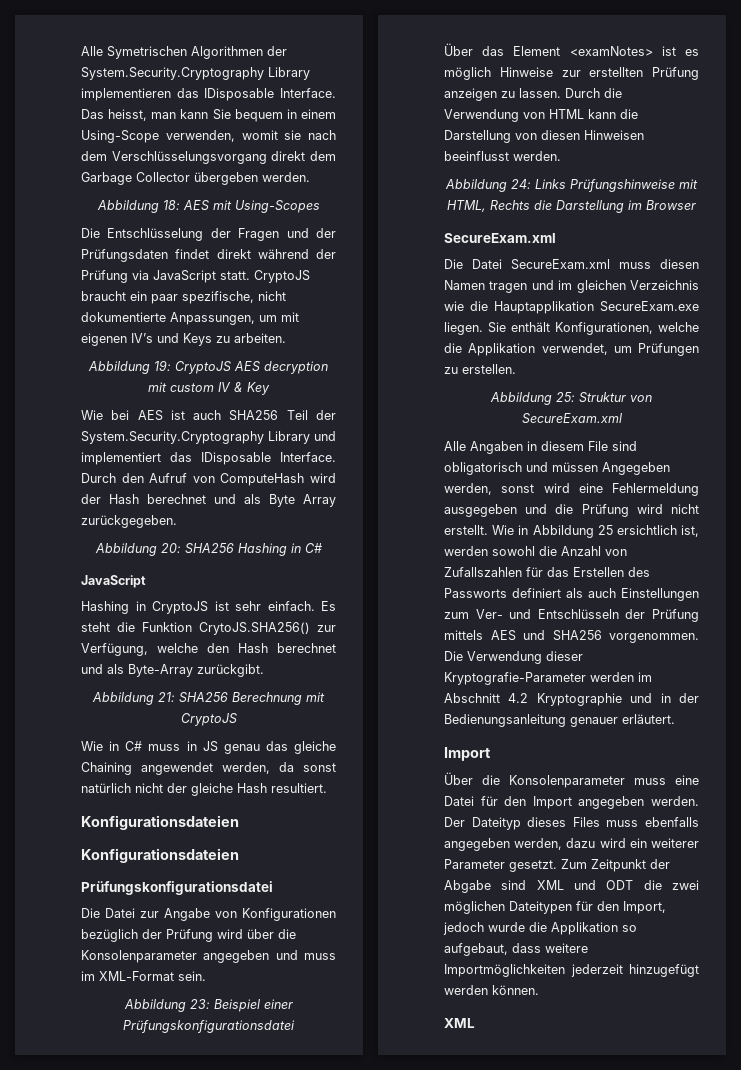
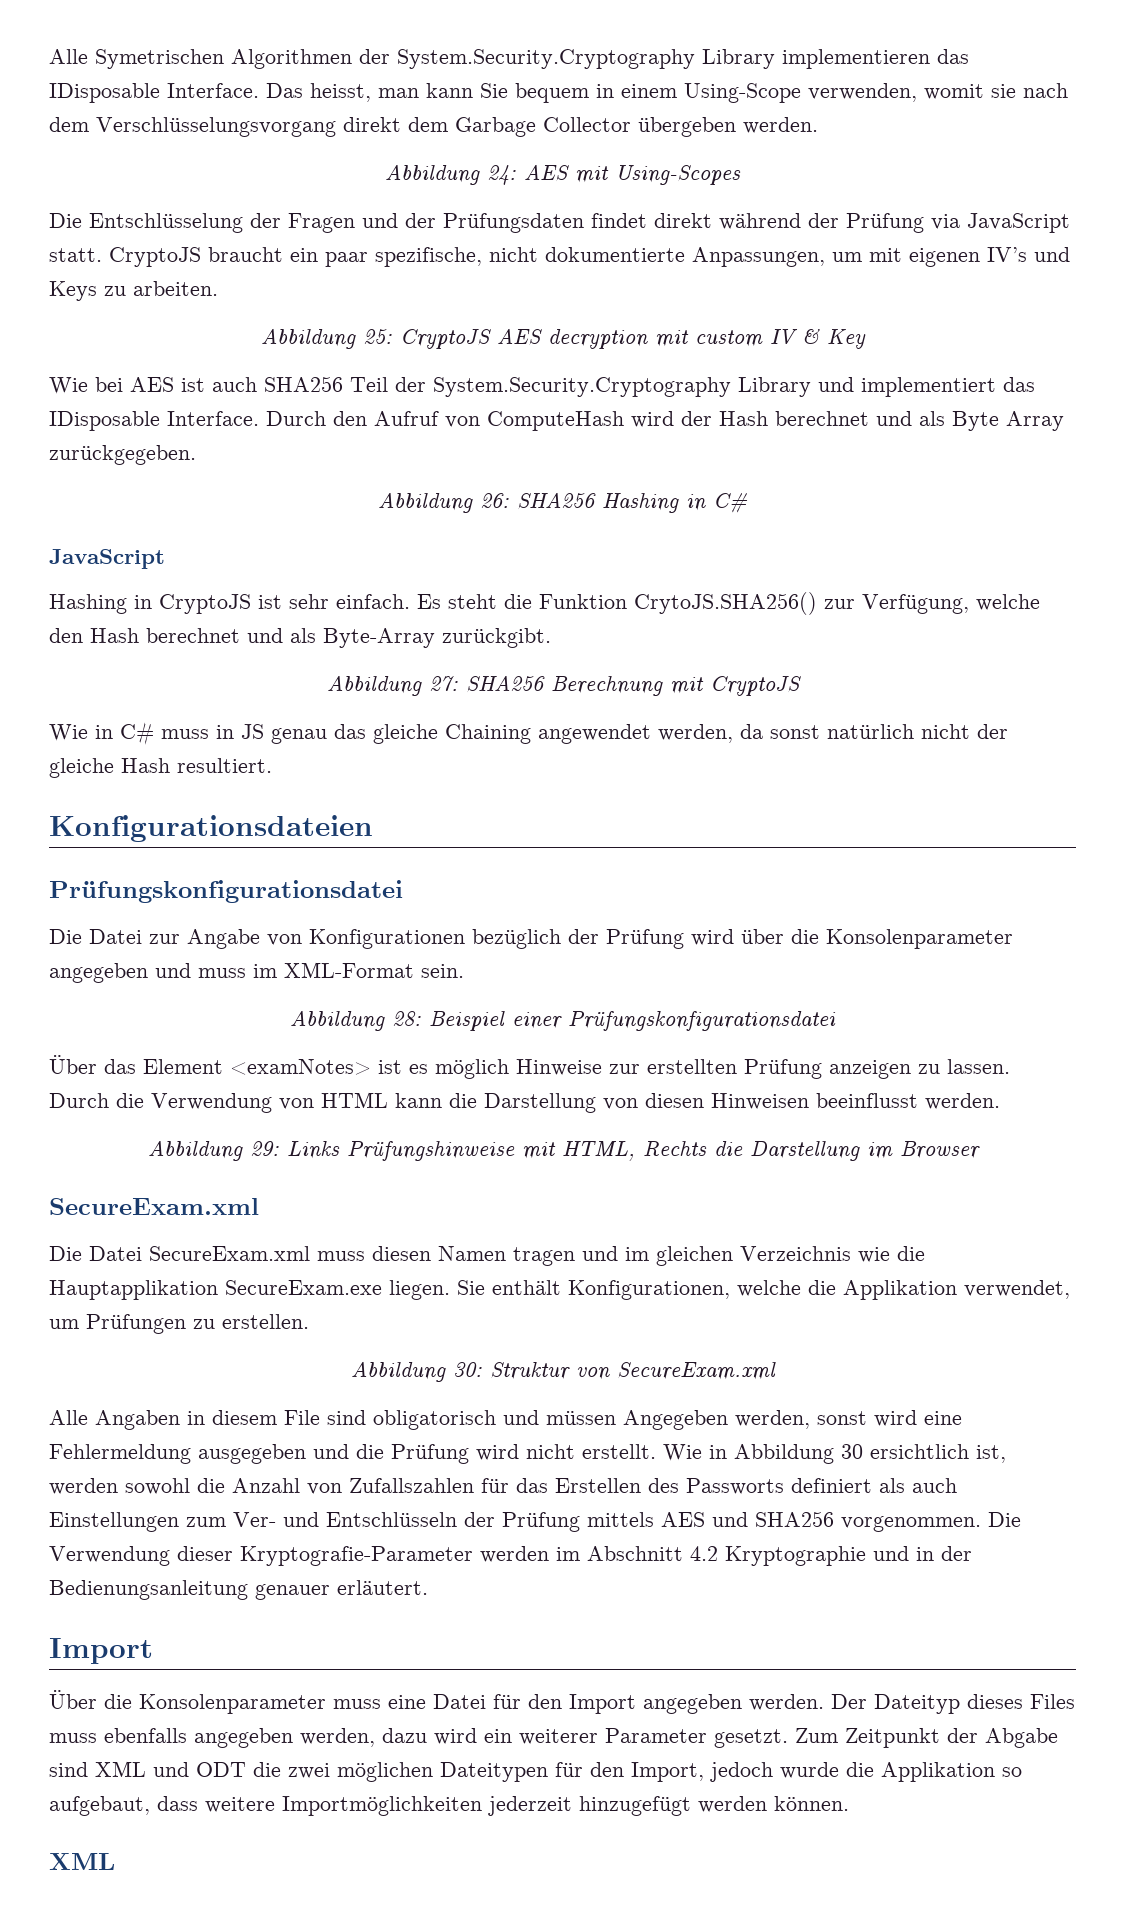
- Abbildung 18: AES mit Using-Scopes
+ Abbildung 24: AES mit Using-Scopes
- Abbildung 19: CryptoJS AES decryption mit custom IV & Key
+ Abbildung 25: CryptoJS AES decryption mit custom IV & Key
- Abbildung 20: SHA256 Hashing in C#
+ Abbildung 26: SHA256 Hashing in C#
- Abbildung 21: SHA256 Berechnung mit CryptoJS
+ Abbildung 27: SHA256 Berechnung mit CryptoJS
  Wie in C# muss in JS genau das gleiche Chaining angewendet werden, da sonst natürlich nicht der gleiche Hash resultiert.
- Konfigurationsdateien
- Abbildung 23: Beispiel einer Prüfungskonfigurationsdatei
+ Abbildung 28: Beispiel einer Prüfungskonfigurationsdatei
- Abbildung 24: Links Prüfungshinweise mit HTML, Rechts die Darstellung im Browser
+ Abbildung 29: Links Prüfungshinweise mit HTML, Rechts die Darstellung im Browser
- Abbildung 25: Struktur von SecureExam.xml
+ Abbildung 30: Struktur von SecureExam.xml
- Wie in Abbildung 25 ersichtlich ist, werden sowohl die Anzahl von Zufallszahlen für das Erstellen des Passworts definiert als auch Einstellungen zum Ver- und Entschlüsseln der Prüfung mittels AES und SHA256 vorgenommen.
+ Wie in Abbildung 30 ersichtlich ist, werden sowohl die Anzahl von Zufallszahlen für das Erstellen des Passworts definiert als auch Einstellungen zum Ver- und Entschlüsseln der Prüfung mittels AES und SHA256 vorgenommen.

